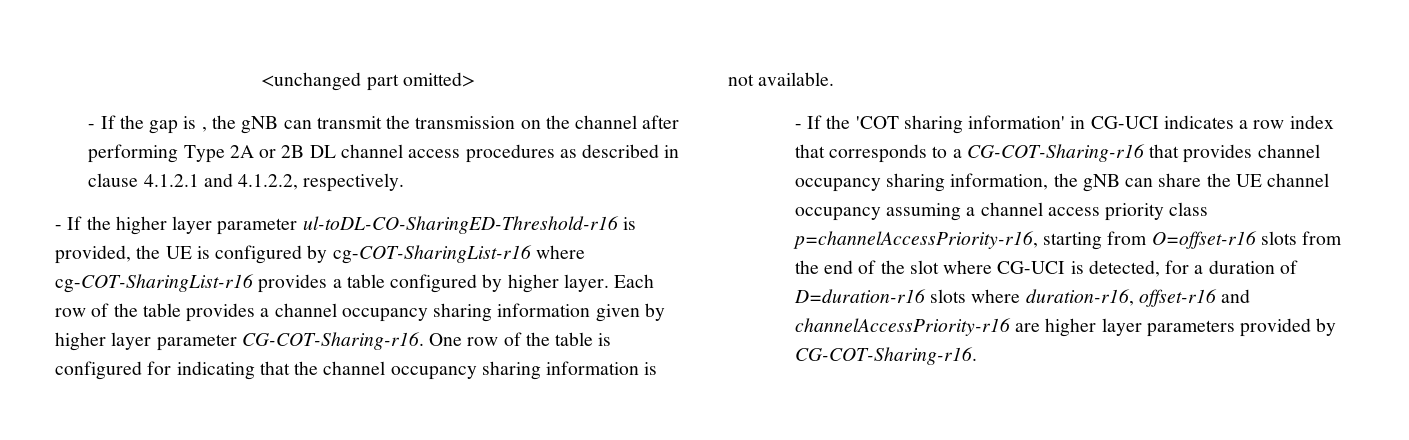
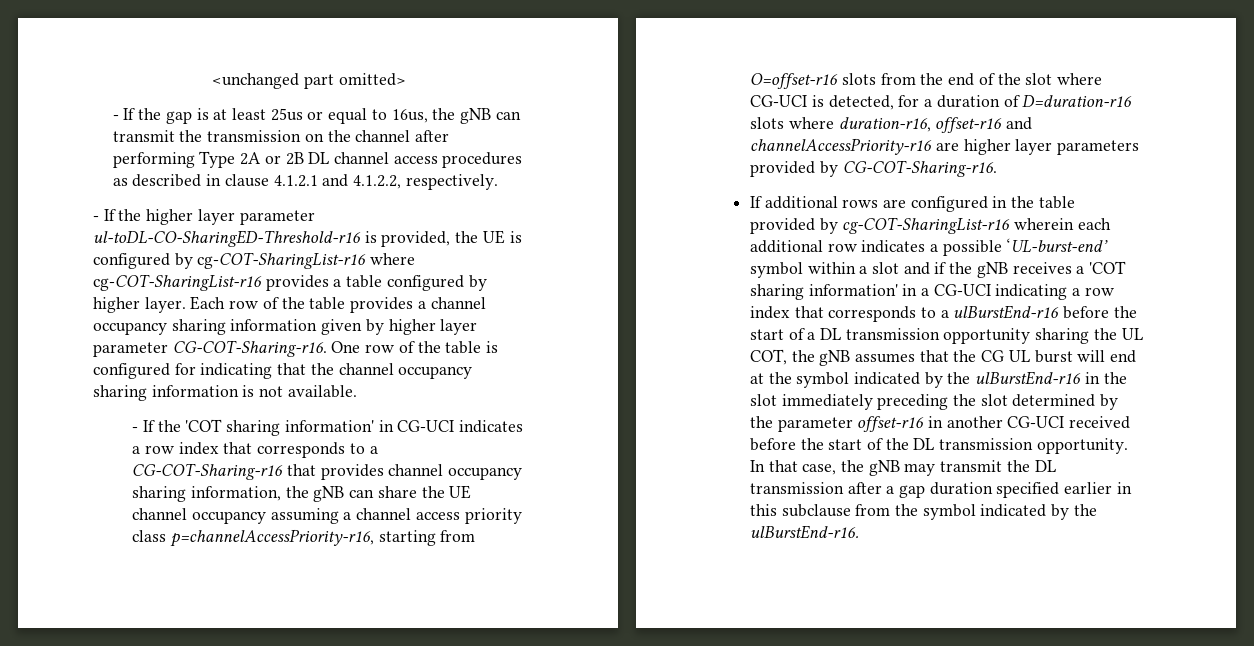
- - If the gap is , the gNB can transmit the transmission on the channel after performing Type 2A or 2B DL channel access procedures as described in clause 4.1.2.1 and 4.1.2.2, respectively.
+ - If the gap is at least 25us or equal to 16us, the gNB can transmit the transmission on the channel after performing Type 2A or 2B DL channel access procedures as described in clause 4.1.2.1 and 4.1.2.2, respectively.
+ If additional rows are configured in the table provided by cg-COT-SharingList-r16 wherein each additional row indicates a possible ‘UL-burst-end’ symbol within a slot and if the gNB receives a 'COT sharing information' in a CG-UCI indicating a row index that corresponds to a ulBurstEnd-r16 before the start of a DL transmission opportunity sharing the UL COT, the gNB assumes that the CG UL burst will end at the symbol indicated by the ulBurstEnd-r16 in the slot immediately preceding the slot determined by the parameter offset-r16 in another CG-UCI received before the start of the DL transmission opportunity. In that case, the gNB may transmit the DL transmission after a gap duration specified earlier in this subclause from the symbol indicated by the ulBurstEnd-r16.

